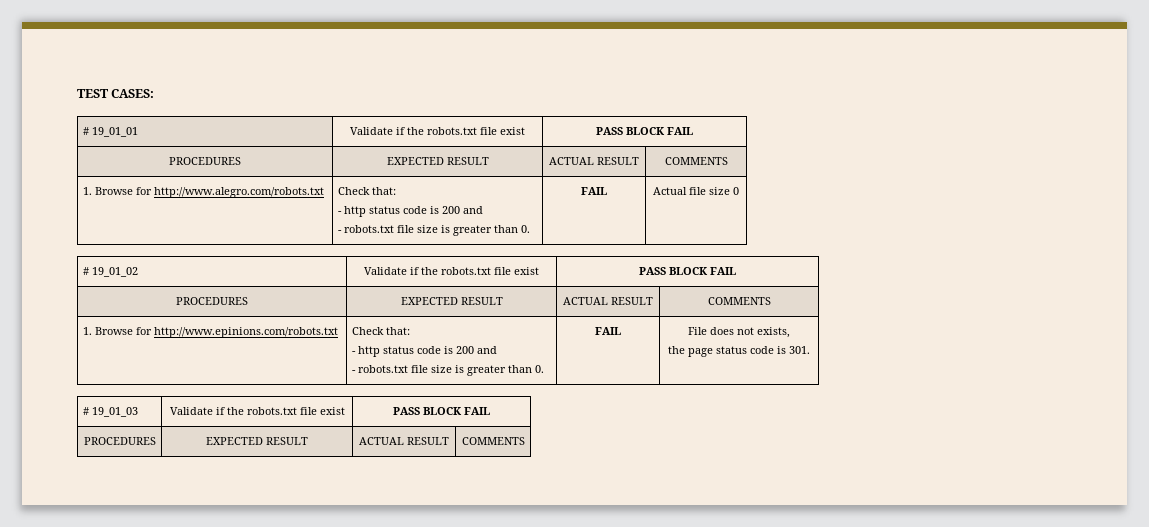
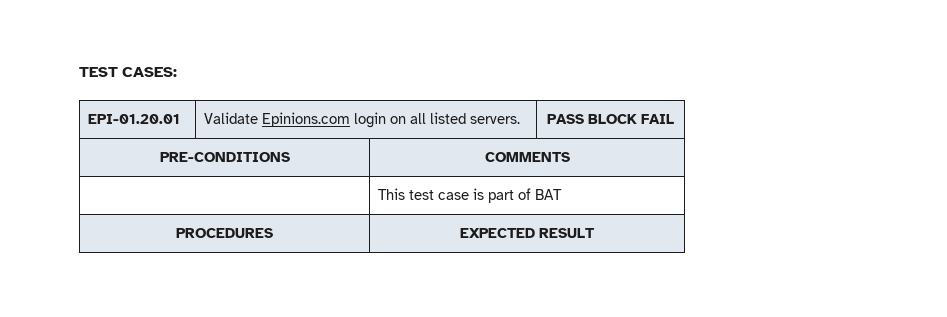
- # 19_01_01 | Validate if the robots.txt file exist | PASS BLOCK FAIL
- PROCEDURES | EXPECTED RESULT | ACTUAL RESULT | COMMENTS
- 1. Browse for http://www.alegro.com/robots.txt | Check that:
- - http status code is 200 and
- - robots.txt file size is greater than 0. | FAIL | Actual file size 0
- # 19_01_02 | Validate if the robots.txt file exist | PASS BLOCK FAIL
- PROCEDURES | EXPECTED RESULT | ACTUAL RESULT | COMMENTS
- 1. Browse for http://www.epinions.com/robots.txt | Check that:
- - http status code is 200 and
- - robots.txt file size is greater than 0. | FAIL | File does not exists,
- the page status code is 301.
- # 19_01_03 | Validate if the robots.txt file exist | PASS BLOCK FAIL
- PROCEDURES | EXPECTED RESULT | ACTUAL RESULT | COMMENTS
+ EPI-01.20.01 | Validate Epinions.com login on all listed servers. | PASS BLOCK FAIL
+ PRE-CONDITIONS | COMMENTS
+ | This test case is part of BAT
+ PROCEDURES | EXPECTED RESULT

